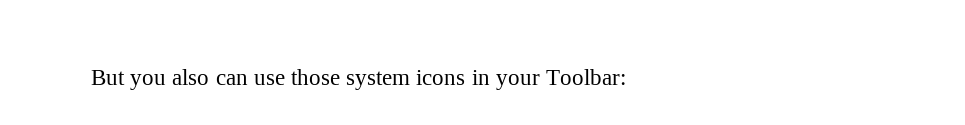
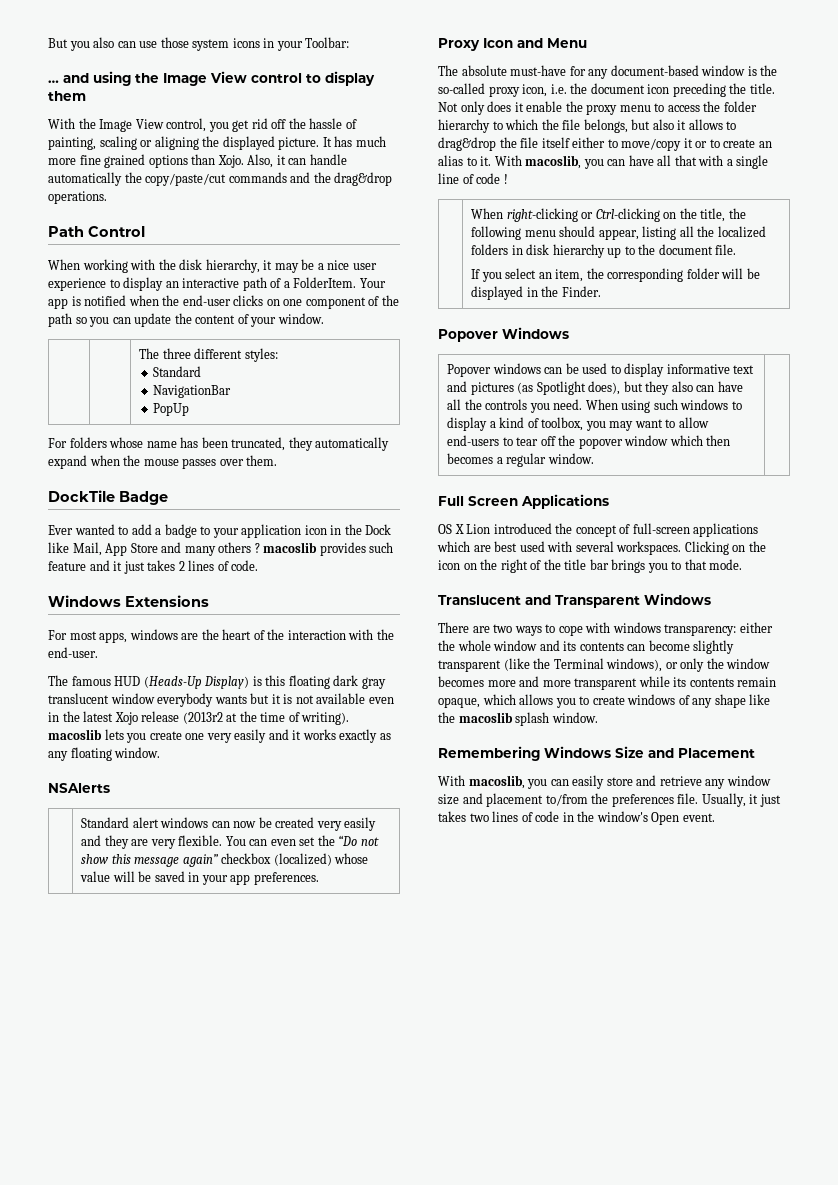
+ … and using the Image View control to display them
+ With the Image View control, you get rid off the hassle of painting, scaling or aligning the displayed picture. It has much more fine grained options than Xojo. Also, it can handle automatically the copy/paste/cut commands and the drag&drop operations.
+ Path Control
+ When working with the disk hierarchy, it may be a nice user experience to display an interactive path of a FolderItem. Your app is notified when the end-user clicks on one component of the path so you can update the content of your window.
+ | | The three different styles:
+ Standard
+ NavigationBar
+ PopUp
+ For folders whose name has been truncated, they automatically expand when the mouse passes over them.
+ DockTile Badge
+ Ever wanted to add a badge to your application icon in the Dock like Mail, App Store and many others ? macoslib provides such feature and it just takes 2 lines of code.
+ Windows Extensions
+ For most apps, windows are the heart of the interaction with the end-user.
+ The famous HUD (Heads-Up Display) is this floating dark gray translucent window everybody wants but it is not available even in the latest Xojo release (2013r2 at the time of writing). macoslib lets you create one very easily and it works exactly as any floating window.
+ NSAlerts
+ | Standard alert windows can now be created very easily and they are very flexible. You can even set the “Do not show this message again” checkbox (localized) whose value will be saved in your app preferences.
+ Proxy Icon and Menu
+ The absolute must-have for any document-based window is the so-called proxy icon, i.e. the document icon preceding the title. Not only does it enable the proxy menu to access the folder hierarchy to which the file belongs, but also it allows to drag&drop the file itself either to move/copy it or to create an alias to it. With macoslib, you can have all that with a single line of code !
+ | When right-clicking or Ctrl-clicking on the title, the following menu should appear, listing all the localized folders in disk hierarchy up to the document file.
+ If you select an item, the corresponding folder will be displayed in the Finder.
+ Popover Windows
+ Popover windows can be used to display informative text and pictures (as Spotlight does), but they also can have all the controls you need. When using such windows to display a kind of toolbox, you may want to allow end-users to tear off the popover window which then becomes a regular window. |
+ Full Screen Applications
+ OS X Lion introduced the concept of full-screen applications which are best used with several workspaces. Clicking on the icon on the right of the title bar brings you to that mode.
+ Translucent and Transparent Windows
+ There are two ways to cope with windows transparency: either the whole window and its contents can become slightly transparent (like the Terminal windows), or only the window becomes more and more transparent while its contents remain opaque, which allows you to create windows of any shape like the macoslib splash window.
+ Remembering Windows Size and Placement
+ With macoslib, you can easily store and retrieve any window size and placement to/from the preferences file. Usually, it just takes two lines of code in the window's Open event.

